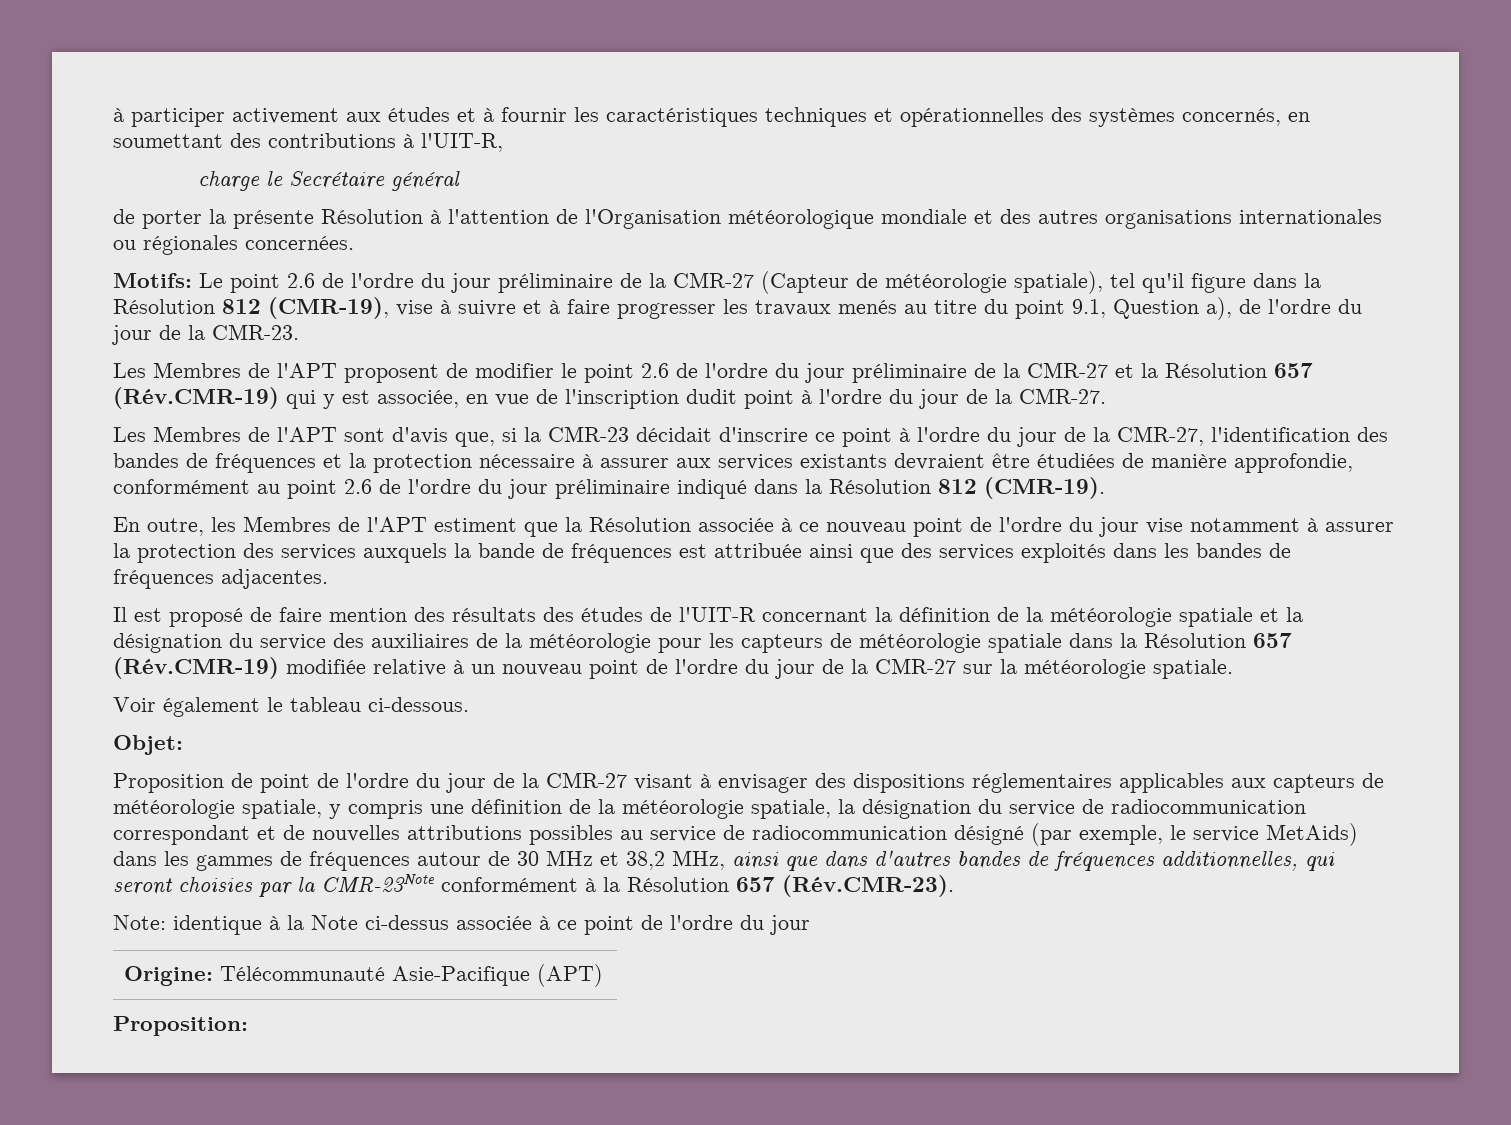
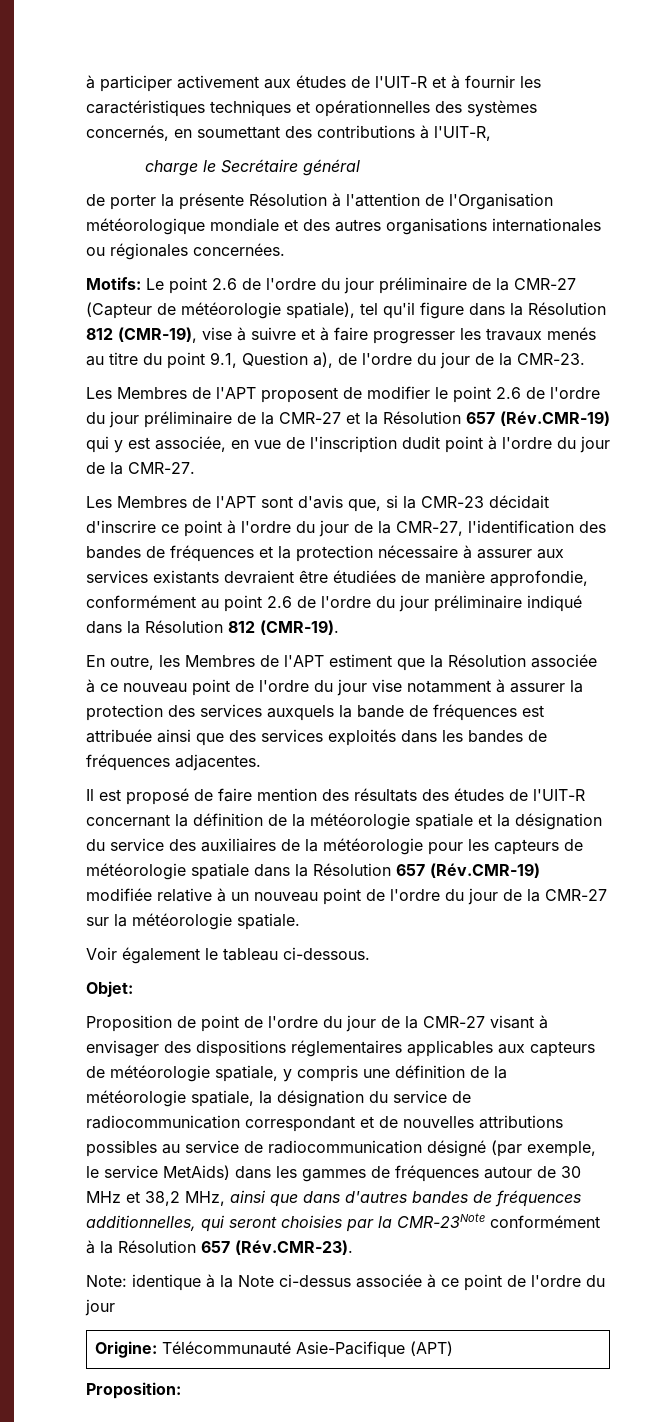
- à participer activement aux études et à fournir les caractéristiques techniques et opérationnelles des systèmes concernés, en soumettant des contributions à l'UIT-R,
+ à participer activement aux études de l'UIT-R et à fournir les caractéristiques techniques et opérationnelles des systèmes concernés, en soumettant des contributions à l'UIT-R,

